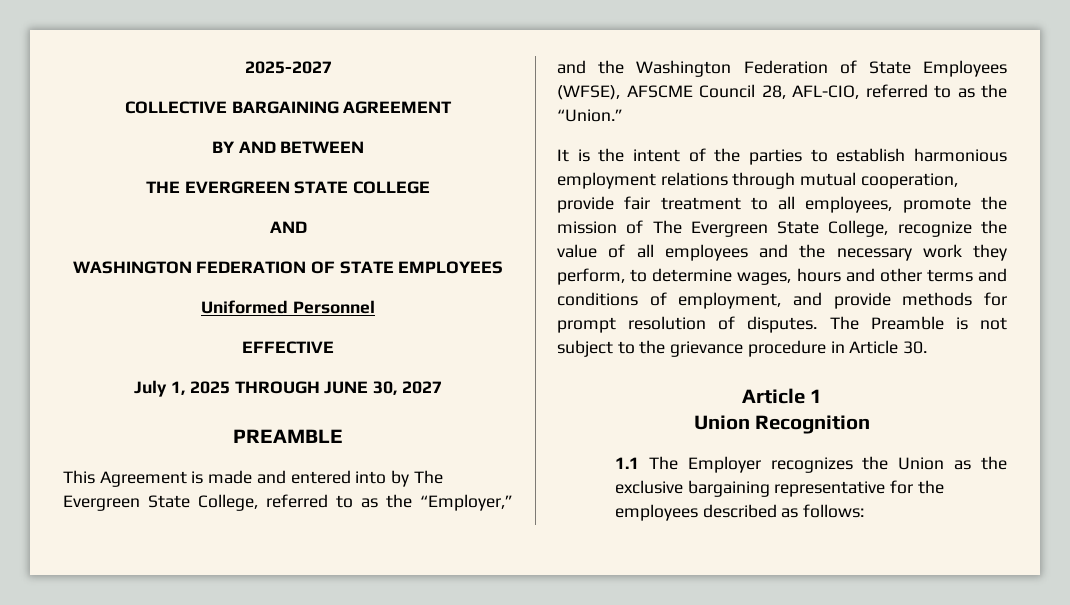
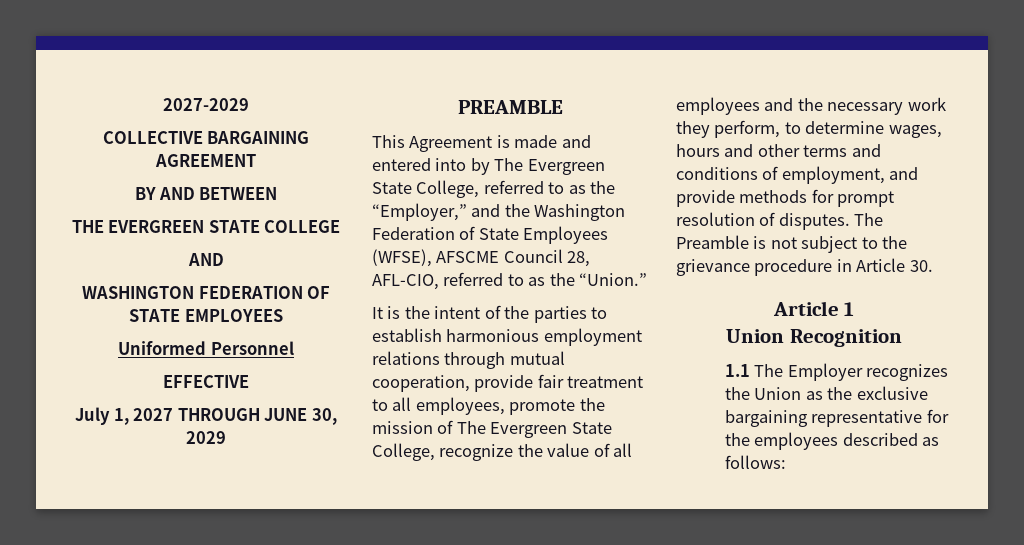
- 2025-2027
+ 2027-2029
- July 1, 2025 THROUGH JUNE 30, 2027
+ July 1, 2027 THROUGH JUNE 30, 2029

